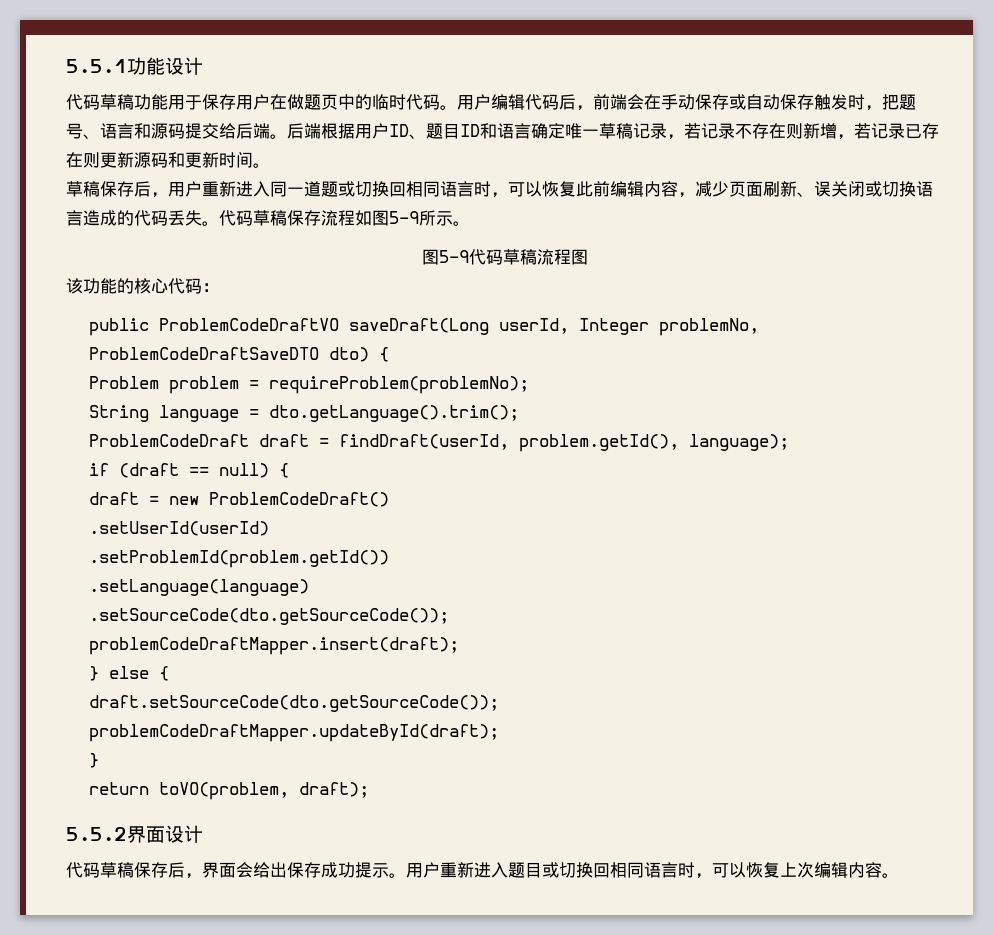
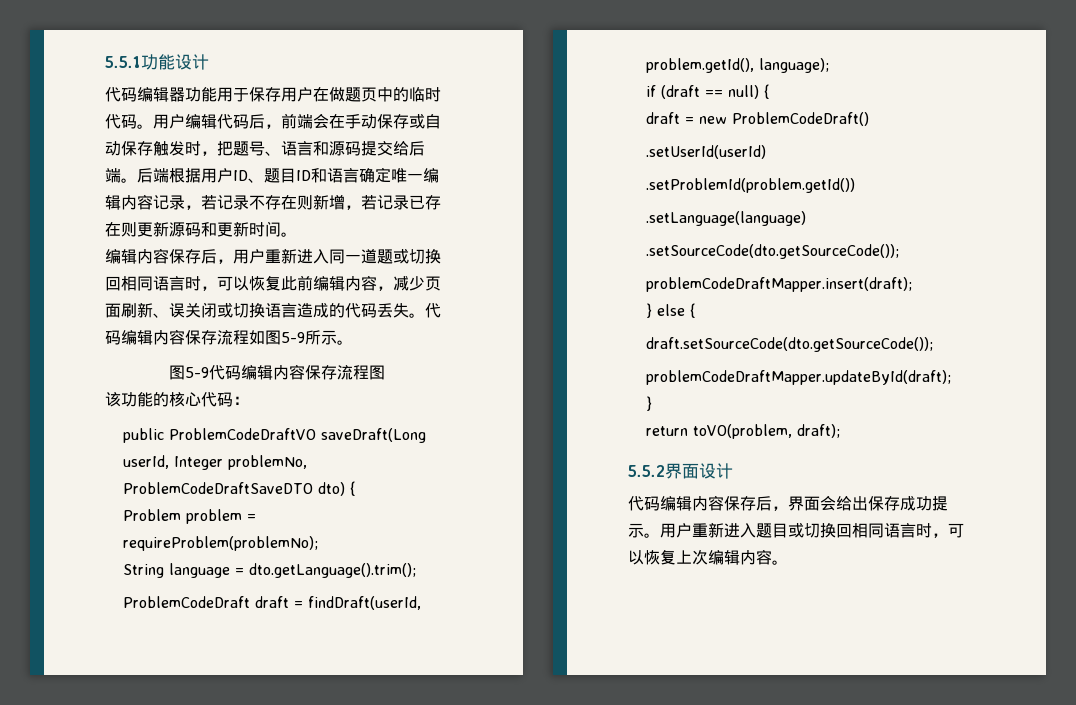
- 代码草稿功能用于保存用户在做题页中的临时代码。
+ 代码编辑器功能用于保存用户在做题页中的临时代码。
- 后端根据用户ID、题目ID和语言确定唯一草稿记录，若记录不存在则新增，若记录已存在则更新源码和更新时间。
+ 后端根据用户ID、题目ID和语言确定唯一编辑内容记录，若记录不存在则新增，若记录已存在则更新源码和更新时间。
- 草稿保存后，用户重新进入同一道题或切换回相同语言时，可以恢复此前编辑内容，减少页面刷新、误关闭或切换语言造成的代码丢失。
+ 编辑内容保存后，用户重新进入同一道题或切换回相同语言时，可以恢复此前编辑内容，减少页面刷新、误关闭或切换语言造成的代码丢失。
- 代码草稿保存流程如图5-9所示。
+ 代码编辑内容保存流程如图5-9所示。
- 图5-9代码草稿流程图
+ 图5-9代码编辑内容保存流程图
- 代码草稿保存后，界面会给出保存成功提示。
+ 代码编辑内容保存后，界面会给出保存成功提示。

